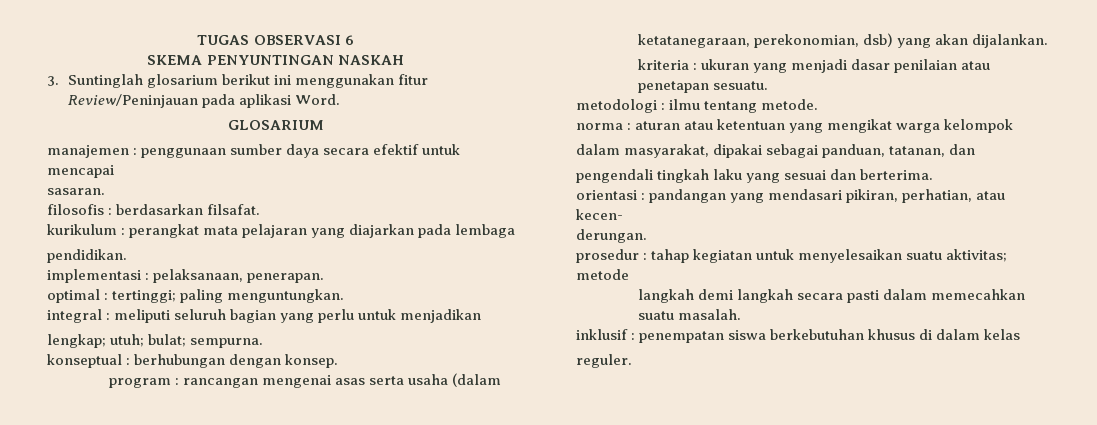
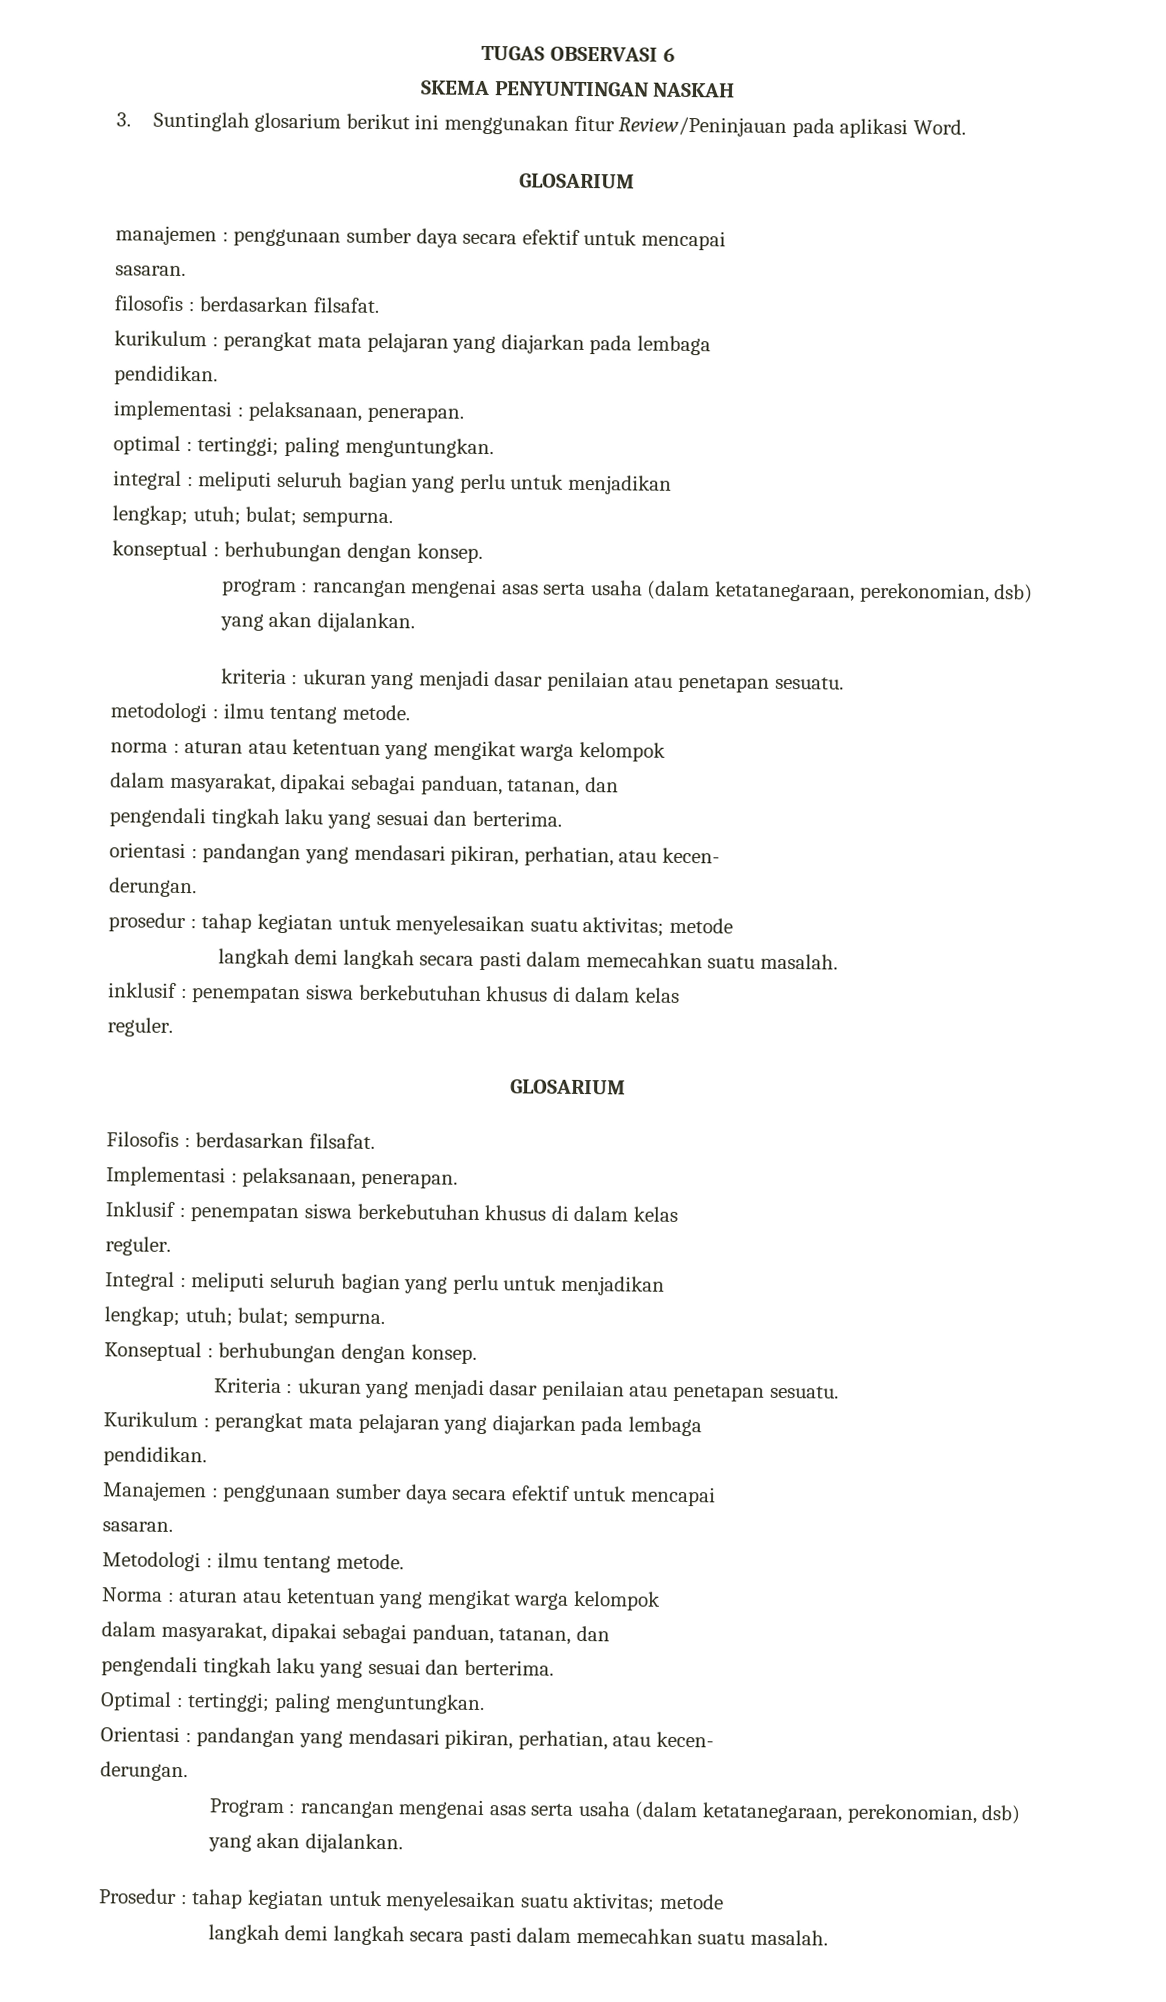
  inklusif : penempatan siswa berkebutuhan khusus di dalam kelas
  reguler.
+ GLOSARIUM
+ Filosofis : berdasarkan filsafat.
+ Implementasi : pelaksanaan, penerapan.
+ Inklusif : penempatan siswa berkebutuhan khusus di dalam kelas
+ reguler.
+ Integral : meliputi seluruh bagian yang perlu untuk menjadikan
+ lengkap; utuh; bulat; sempurna.
+ Konseptual : berhubungan dengan konsep.
+ Kriteria : ukuran yang menjadi dasar penilaian atau penetapan sesuatu.
+ Kurikulum : perangkat mata pelajaran yang diajarkan pada lembaga
+ pendidikan.
+ Manajemen : penggunaan sumber daya secara efektif untuk mencapai
+ sasaran.
+ Metodologi : ilmu tentang metode.
+ Norma : aturan atau ketentuan yang mengikat warga kelompok
+ dalam masyarakat, dipakai sebagai panduan, tatanan, dan
+ pengendali tingkah laku yang sesuai dan berterima.
+ Optimal : tertinggi; paling menguntungkan.
+ Orientasi : pandangan yang mendasari pikiran, perhatian, atau kecen-
+ derungan.
+ Program : rancangan mengenai asas serta usaha (dalam ketatanegaraan, perekonomian, dsb) yang akan dijalankan.
+ Prosedur : tahap kegiatan untuk menyelesaikan suatu aktivitas; metode
+ langkah demi langkah secara pasti dalam memecahkan suatu masalah.

